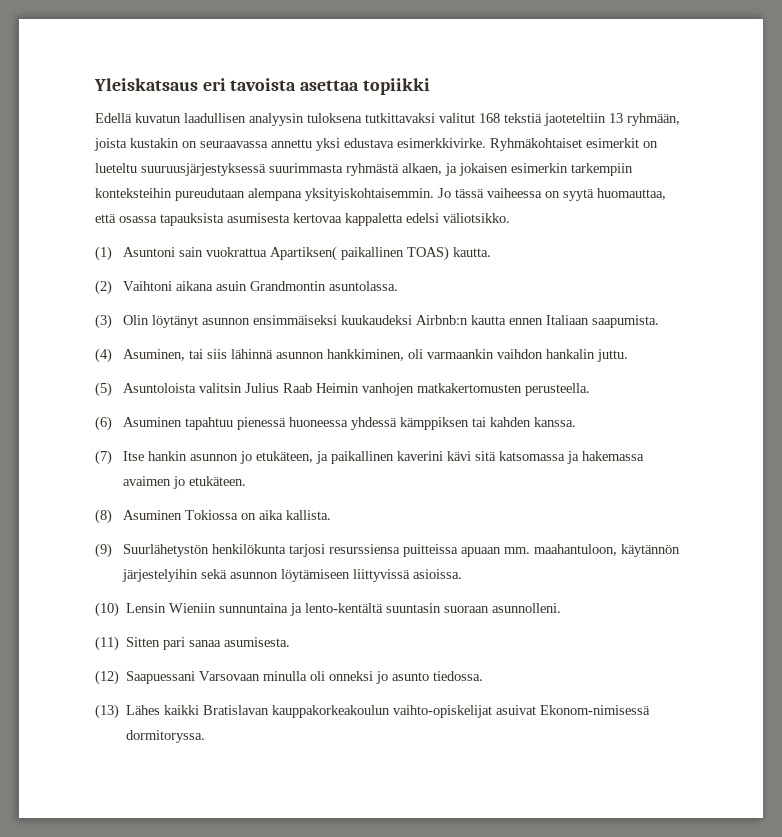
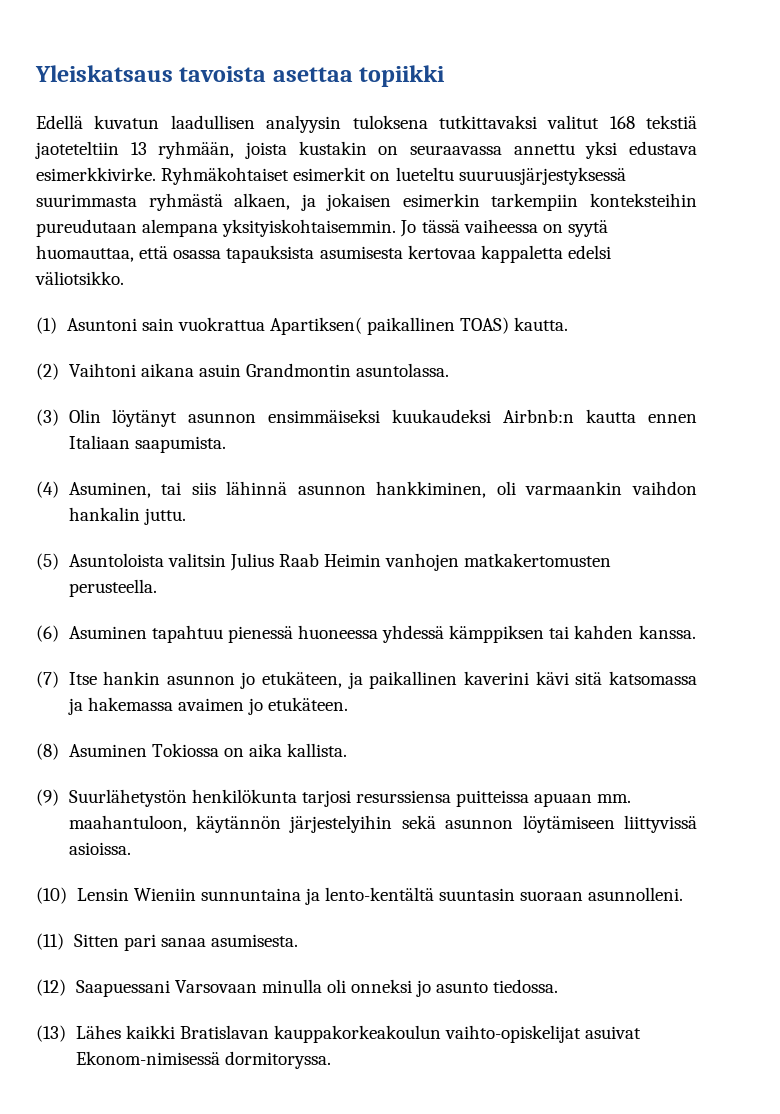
- Yleiskatsaus eri tavoista asettaa topiikki
+ Yleiskatsaus tavoista asettaa topiikki

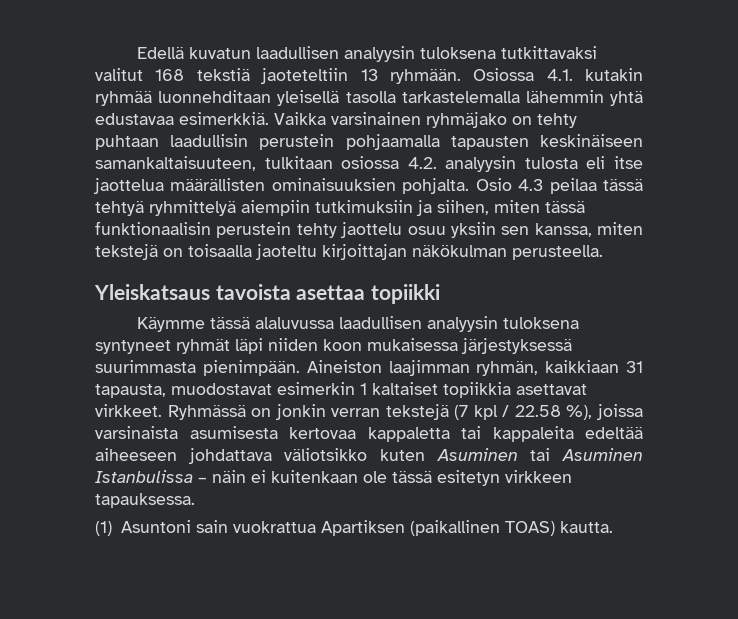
- Yleiskatsaus tavoista asettaa topiikki
- Edellä kuvatun laadullisen analyysin tuloksena tutkittavaksi valitut 168 tekstiä jaoteteltiin 13 ryhmään, joista kustakin on seuraavassa annettu yksi edustava esimerkkivirke. Ryhmäkohtaiset esimerkit on lueteltu suuruusjärjestyksessä suurimmasta ryhmästä alkaen, ja jokaisen esimerkin tarkempiin konteksteihin pureudutaan alempana yksityiskohtaisemmin. Jo tässä vaiheessa on syytä huomauttaa, että osassa tapauksista asumisesta kertovaa kappaletta edelsi väliotsikko.
+ Edellä kuvatun laadullisen analyysin tuloksena tutkittavaksi valitut 168 tekstiä jaoteteltiin 13 ryhmään. Osiossa 4.1. kutakin ryhmää luonnehditaan yleisellä tasolla tarkastelemalla lähemmin yhtä edustavaa esimerkkiä. Vaikka varsinainen ryhmäjako on tehty puhtaan laadullisin perustein pohjaamalla tapausten keskinäiseen samankaltaisuuteen, tulkitaan osiossa 4.2. analyysin tulosta eli itse jaottelua määrällisten ominaisuuksien pohjalta. Osio 4.3 peilaa tässä tehtyä ryhmittelyä aiempiin tutkimuksiin ja siihen, miten tässä funktionaalisin perustein tehty jaottelu osuu yksiin sen kanssa, miten tekstejä on toisaalla jaoteltu kirjoittajan näkökulman perusteella.
+ Yleiskatsaus tavoista asettaa topiikki
+ Käymme tässä alaluvussa laadullisen analyysin tuloksena syntyneet ryhmät läpi niiden koon mukaisessa järjestyksessä suurimmasta pienimpään. Aineiston laajimman ryhmän, kaikkiaan 31 tapausta, muodostavat esimerkin 1 kaltaiset topiikkia asettavat virkkeet. Ryhmässä on jonkin verran tekstejä (7 kpl / 22.58 %), joissa varsinaista asumisesta kertovaa kappaletta tai kappaleita edeltää aiheeseen johdattava väliotsikko kuten Asuminen tai Asuminen Istanbulissa – näin ei kuitenkaan ole tässä esitetyn virkkeen tapauksessa.
- (1) Asuntoni sain vuokrattua Apartiksen( paikallinen TOAS) kautta.
+ (1) Asuntoni sain vuokrattua Apartiksen (paikallinen TOAS) kautta.
- (2) Vaihtoni aikana asuin Grandmontin asuntolassa.
- (3) Olin löytänyt asunnon ensimmäiseksi kuukaudeksi Airbnb:n kautta ennen Italiaan saapumista.
- (4) Asuminen, tai siis lähinnä asunnon hankkiminen, oli varmaankin vaihdon hankalin juttu.
- (5) Asuntoloista valitsin Julius Raab Heimin vanhojen matkakertomusten perusteella.
- (6) Asuminen tapahtuu pienessä huoneessa yhdessä kämppiksen tai kahden kanssa.
- (7) Itse hankin asunnon jo etukäteen, ja paikallinen kaverini kävi sitä katsomassa ja hakemassa avaimen jo etukäteen.
- (8) Asuminen Tokiossa on aika kallista.
- (9) Suurlähetystön henkilökunta tarjosi resurssiensa puitteissa apuaan mm. maahantuloon, käytännön järjestelyihin sekä asunnon löytämiseen liittyvissä asioissa.
- (10) Lensin Wieniin sunnuntaina ja lento-kentältä suuntasin suoraan asunnolleni.
- (11) Sitten pari sanaa asumisesta.
- (12) Saapuessani Varsovaan minulla oli onneksi jo asunto tiedossa.
- (13) Lähes kaikki Bratislavan kauppakorkeakoulun vaihto-opiskelijat asuivat Ekonom-nimisessä dormitoryssa.

